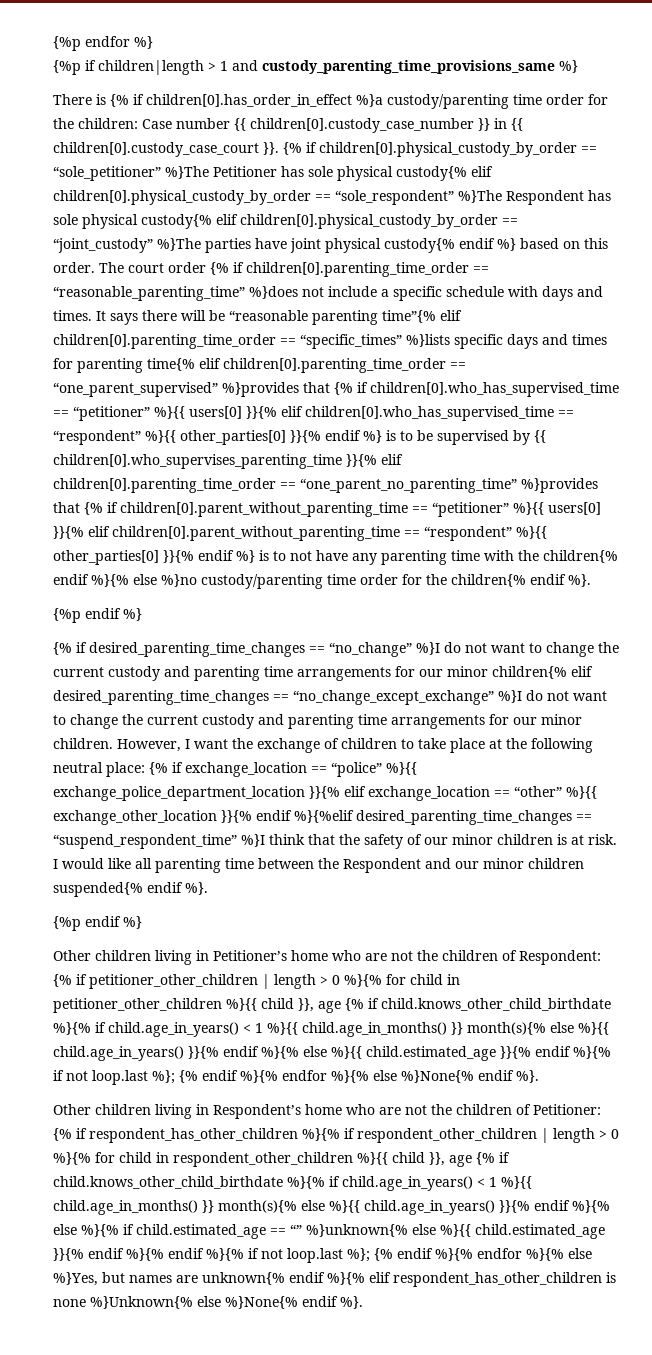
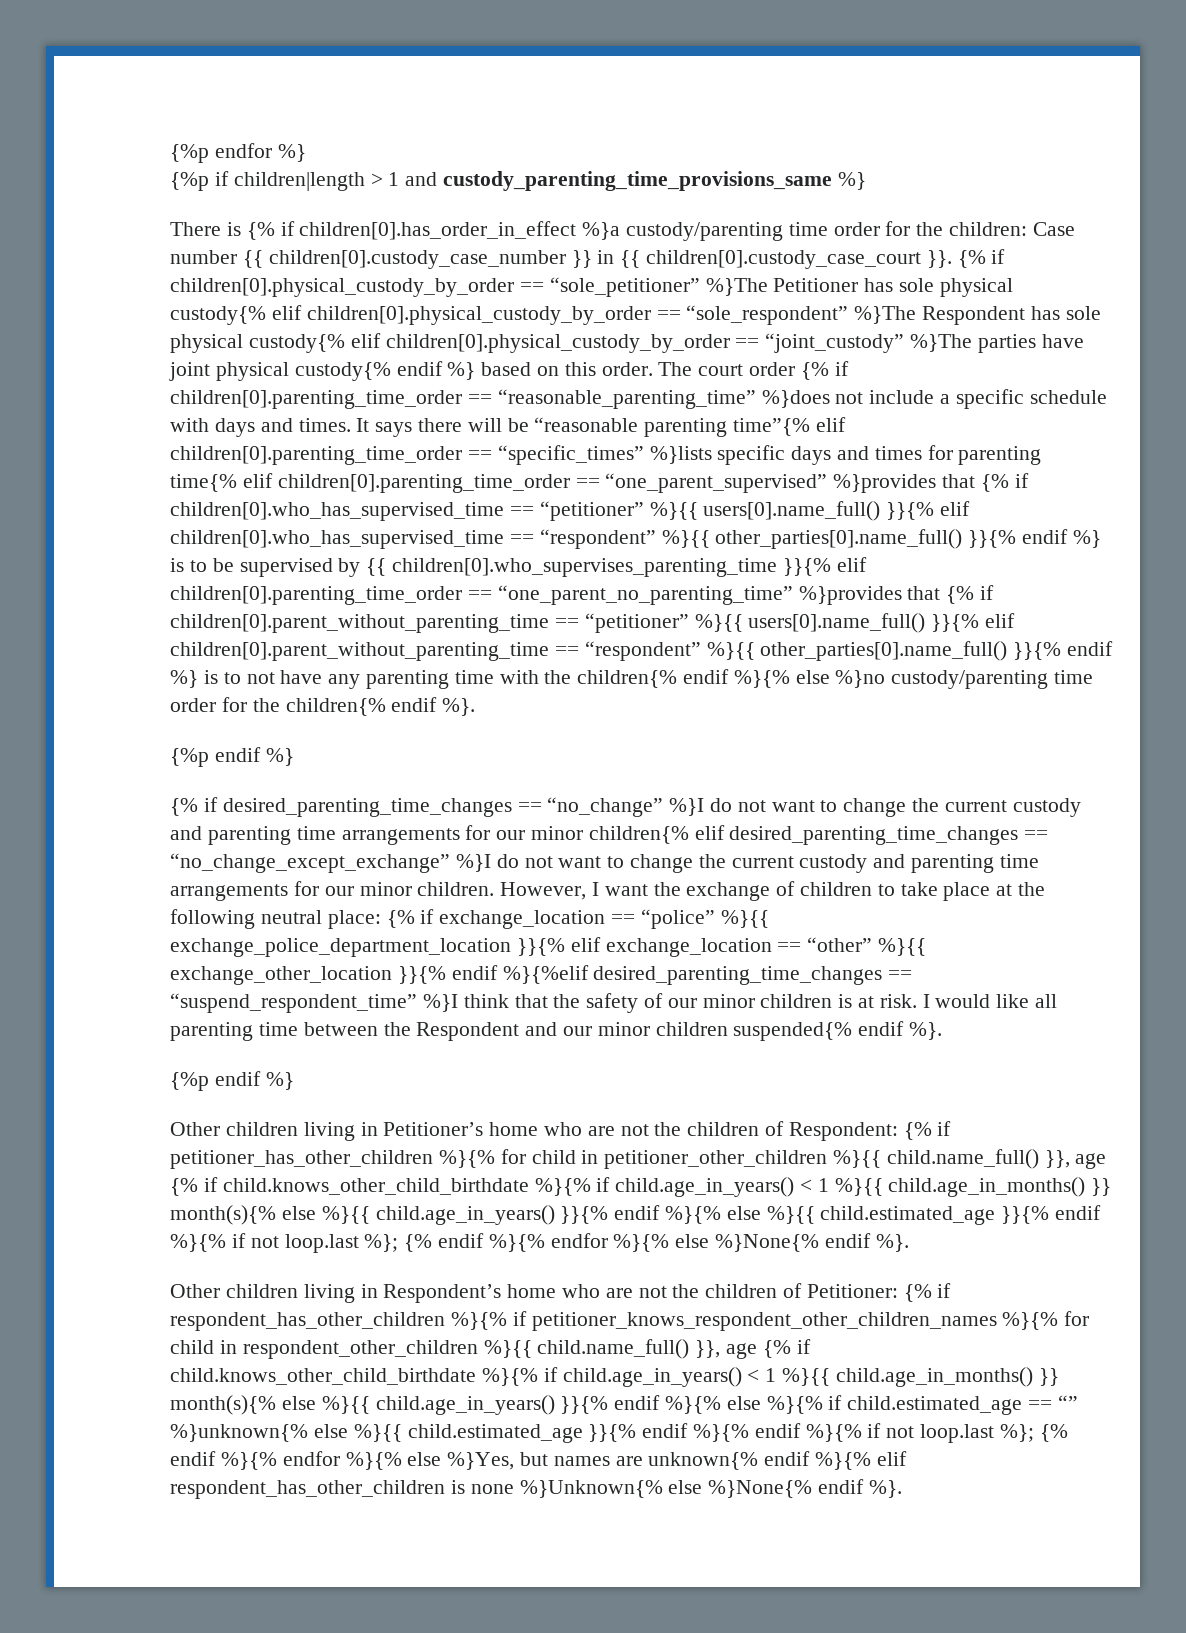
- It says there will be “reasonable parenting time”{% elif children[0].parenting_time_order == “specific_times” %}lists specific days and times for parenting time{% elif children[0].parenting_time_order == “one_parent_supervised” %}provides that {% if children[0].who_has_supervised_time == “petitioner” %}{{ users[0] }}{% elif children[0].who_has_supervised_time == “respondent” %}{{ other_parties[0] }}{% endif %} is to be supervised by {{ children[0].who_supervises_parenting_time }}{% elif children[0].parenting_time_order == “one_parent_no_parenting_time” %}provides that {% if children[0].parent_without_parenting_time == “petitioner” %}{{ users[0] }}{% elif children[0].parent_without_parenting_time == “respondent” %}{{ other_parties[0] }}{% endif %} is to not have any parenting time with the children{% endif %}{% else %}no custody/parenting time order for the children{% endif %}.
+ It says there will be “reasonable parenting time”{% elif children[0].parenting_time_order == “specific_times” %}lists specific days and times for parenting time{% elif children[0].parenting_time_order == “one_parent_supervised” %}provides that {% if children[0].who_has_supervised_time == “petitioner” %}{{ users[0].name_full() }}{% elif children[0].who_has_supervised_time == “respondent” %}{{ other_parties[0].name_full() }}{% endif %} is to be supervised by {{ children[0].who_supervises_parenting_time }}{% elif children[0].parenting_time_order == “one_parent_no_parenting_time” %}provides that {% if children[0].parent_without_parenting_time == “petitioner” %}{{ users[0].name_full() }}{% elif children[0].parent_without_parenting_time == “respondent” %}{{ other_parties[0].name_full() }}{% endif %} is to not have any parenting time with the children{% endif %}{% else %}no custody/parenting time order for the children{% endif %}.
- Other children living in Petitioner’s home who are not the children of Respondent: {% if petitioner_other_children | length > 0 %}{% for child in petitioner_other_children %}{{ child }}, age {% if child.knows_other_child_birthdate %}{% if child.age_in_years() < 1 %}{{ child.age_in_months() }} month(s){% else %}{{ child.age_in_years() }}{% endif %}{% else %}{{ child.estimated_age }}{% endif %}{% if not loop.last %}; {% endif %}{% endfor %}{% else %}None{% endif %}.
+ Other children living in Petitioner’s home who are not the children of Respondent: {% if petitioner_has_other_children %}{% for child in petitioner_other_children %}{{ child.name_full() }}, age {% if child.knows_other_child_birthdate %}{% if child.age_in_years() < 1 %}{{ child.age_in_months() }} month(s){% else %}{{ child.age_in_years() }}{% endif %}{% else %}{{ child.estimated_age }}{% endif %}{% if not loop.last %}; {% endif %}{% endfor %}{% else %}None{% endif %}.
- {% if respondent_has_other_children %}{% if respondent_other_children | length > 0 %}{% for child in respondent_other_children %}{{ child }}, age {% if child.knows_other_child_birthdate %}{% if child.age_in_years() < 1 %}{{ child.age_in_months() }} month(s){% else %}{{ child.age_in_years() }}{% endif %}{% else %}{% if child.estimated_age == “” %}unknown{% else %}{{ child.estimated_age }}{% endif %}{% endif %}{% if not loop.last %};
+ {% if respondent_has_other_children %}{% if petitioner_knows_respondent_other_children_names %}{% for child in respondent_other_children %}{{ child.name_full() }}, age {% if child.knows_other_child_birthdate %}{% if child.age_in_years() < 1 %}{{ child.age_in_months() }} month(s){% else %}{{ child.age_in_years() }}{% endif %}{% else %}{% if child.estimated_age == “” %}unknown{% else %}{{ child.estimated_age }}{% endif %}{% endif %}{% if not loop.last %};

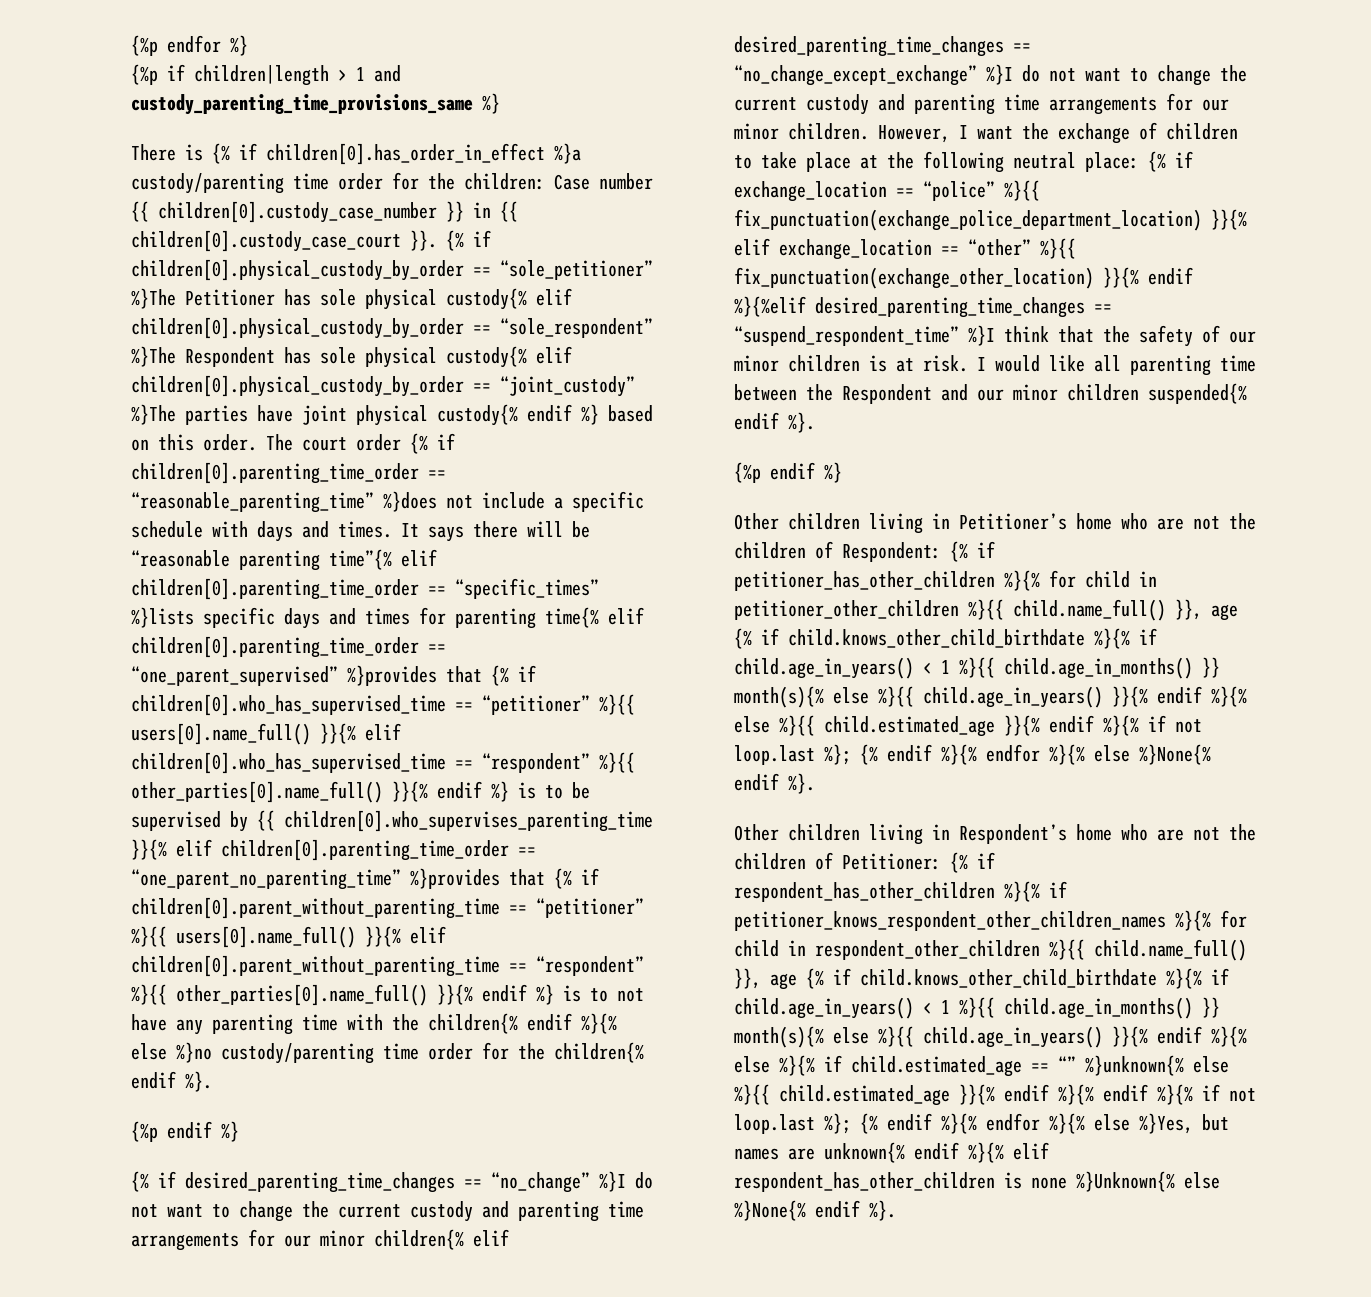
- However, I want the exchange of children to take place at the following neutral place: {% if exchange_location == “police” %}{{ exchange_police_department_location }}{% elif exchange_location == “other” %}{{ exchange_other_location }}{% endif %}{%elif desired_parenting_time_changes == “suspend_respondent_time” %}I think that the safety of our minor children is at risk.
+ However, I want the exchange of children to take place at the following neutral place: {% if exchange_location == “police” %}{{ fix_punctuation(exchange_police_department_location) }}{% elif exchange_location == “other” %}{{ fix_punctuation(exchange_other_location) }}{% endif %}{%elif desired_parenting_time_changes == “suspend_respondent_time” %}I think that the safety of our minor children is at risk.

